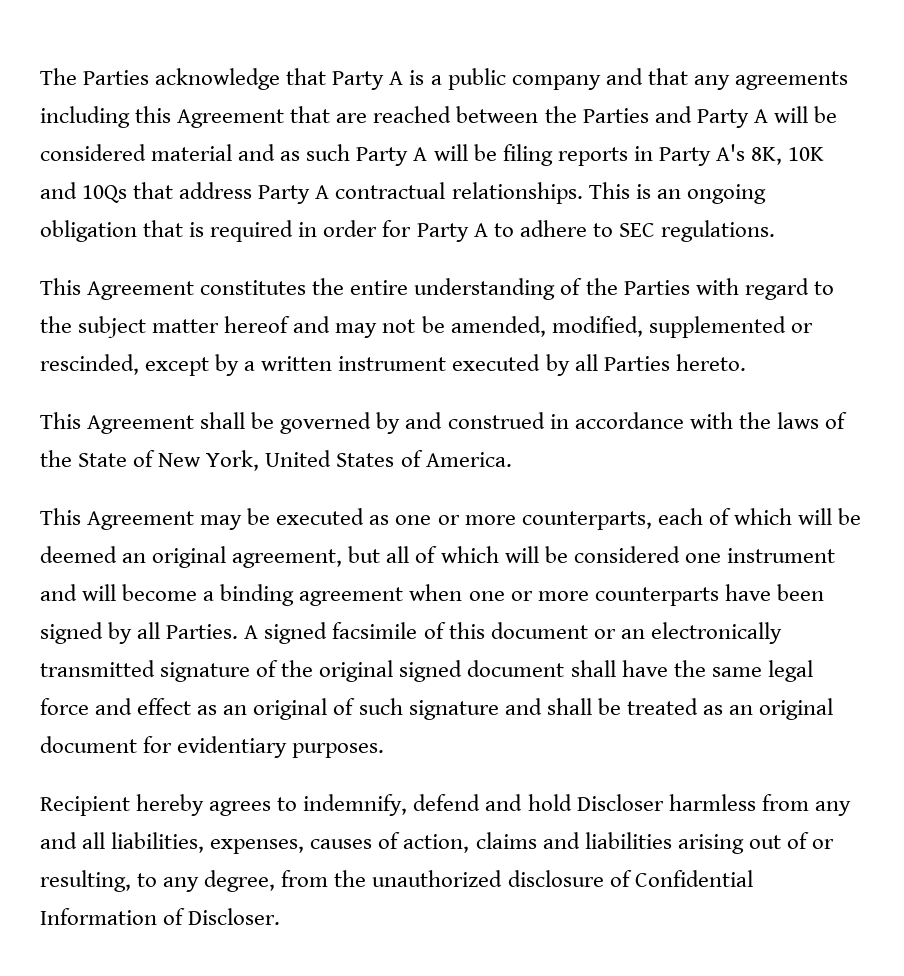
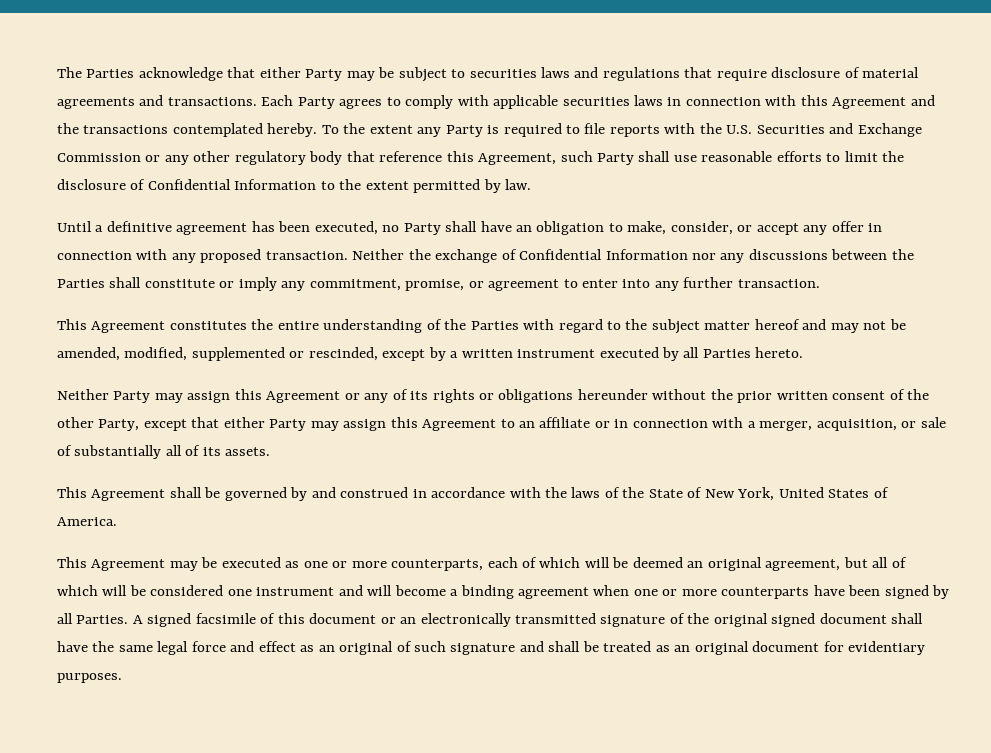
- The Parties acknowledge that Party A is a public company and that any agreements including this Agreement that are reached between the Parties and Party A will be considered material and as such Party A will be filing reports in Party A's 8K, 10K and 10Qs that address Party A contractual relationships. This is an ongoing obligation that is required in order for Party A to adhere to SEC regulations.
+ The Parties acknowledge that either Party may be subject to securities laws and regulations that require disclosure of material agreements and transactions. Each Party agrees to comply with applicable securities laws in connection with this Agreement and the transactions contemplated hereby. To the extent any Party is required to file reports with the U.S. Securities and Exchange Commission or any other regulatory body that reference this Agreement, such Party shall use reasonable efforts to limit the disclosure of Confidential Information to the extent permitted by law.
+ Until a definitive agreement has been executed, no Party shall have an obligation to make, consider, or accept any offer in connection with any proposed transaction. Neither the exchange of Confidential Information nor any discussions between the Parties shall constitute or imply any commitment, promise, or agreement to enter into any further transaction.
+ Neither Party may assign this Agreement or any of its rights or obligations hereunder without the prior written consent of the other Party, except that either Party may assign this Agreement to an affiliate or in connection with a merger, acquisition, or sale of substantially all of its assets.
- Recipient hereby agrees to indemnify, defend and hold Discloser harmless from any and all liabilities, expenses, causes of action, claims and liabilities arising out of or resulting, to any degree, from the unauthorized disclosure of Confidential Information of Discloser.

